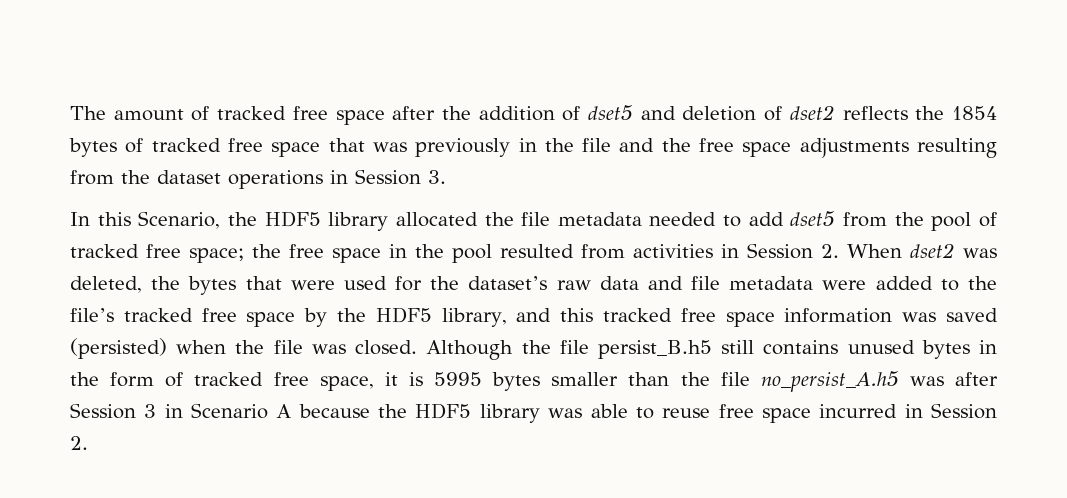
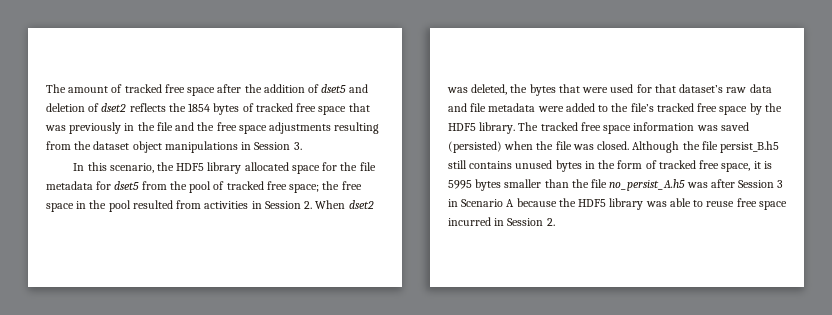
- The amount of tracked free space after the addition of dset5 and deletion of dset2 reflects the 1854 bytes of tracked free space that was previously in the file and the free space adjustments resulting from the dataset operations in Session 3.
+ The amount of tracked free space after the addition of dset5 and deletion of dset2 reflects the 1854 bytes of tracked free space that was previously in the file and the free space adjustments resulting from the dataset object manipulations in Session 3.
- In this Scenario, the HDF5 library allocated the file metadata needed to add dset5 from the pool of tracked free space;
+ In this scenario, the HDF5 library allocated space for the file metadata for dset5 from the pool of tracked free space;
- the free space in the pool resulted from activities in Session 2. When dset2 was deleted, the bytes that were used for the dataset’s raw data and file metadata were added to the file’s tracked free space by the HDF5 library, and this tracked free space information was saved (persisted) when the file was closed.
+ the free space in the pool resulted from activities in Session 2. When dset2 was deleted, the bytes that were used for that dataset’s raw data and file metadata were added to the file’s tracked free space by the HDF5 library. The tracked free space information was saved (persisted) when the file was closed.

